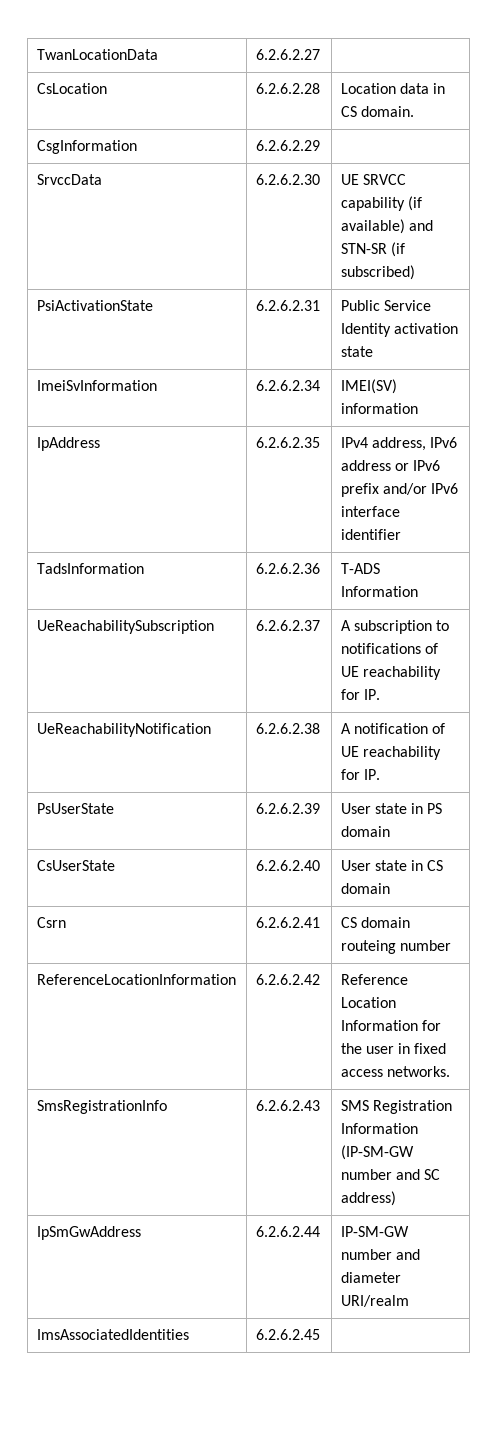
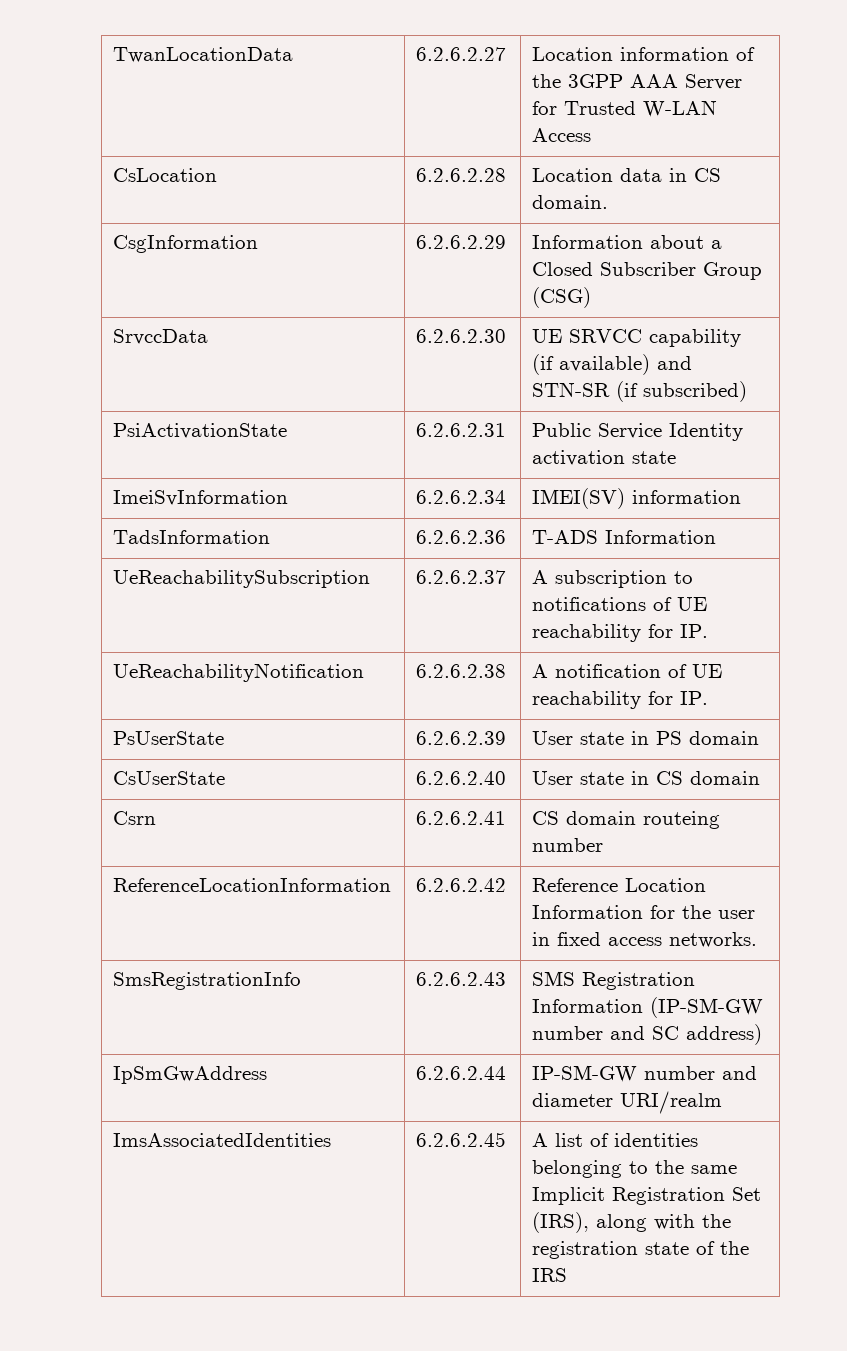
- TwanLocationData | 6.2.6.2.27 |
+ TwanLocationData | 6.2.6.2.27 | Location information of the 3GPP AAA Server for Trusted W-LAN Access
- CsgInformation | 6.2.6.2.29 |
+ CsgInformation | 6.2.6.2.29 | Information about a Closed Subscriber Group (CSG)
- IpAddress | 6.2.6.2.35 | IPv4 address, IPv6 address or IPv6 prefix and/or IPv6 interface identifier
- ImsAssociatedIdentities | 6.2.6.2.45 |
+ ImsAssociatedIdentities | 6.2.6.2.45 | A list of identities belonging to the same Implicit Registration Set (IRS), along with the registration state of the IRS

